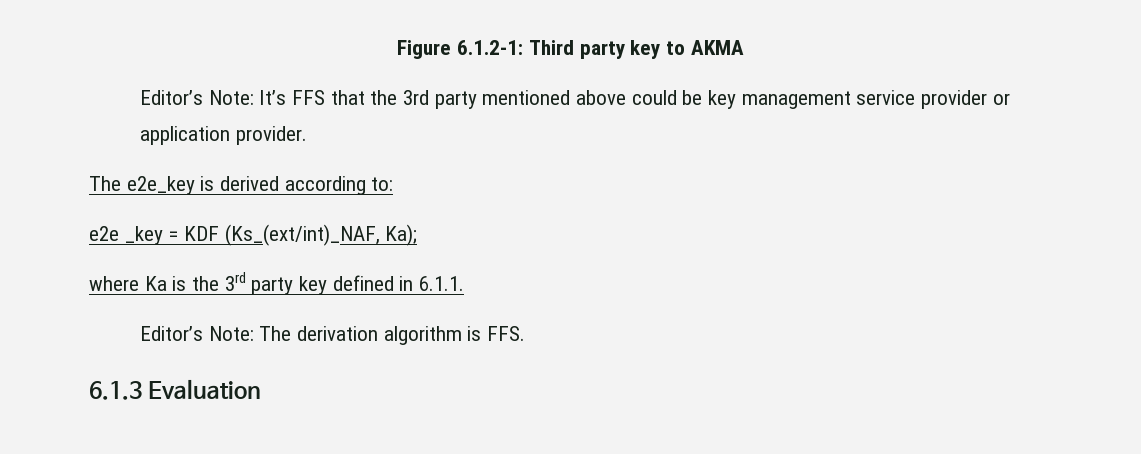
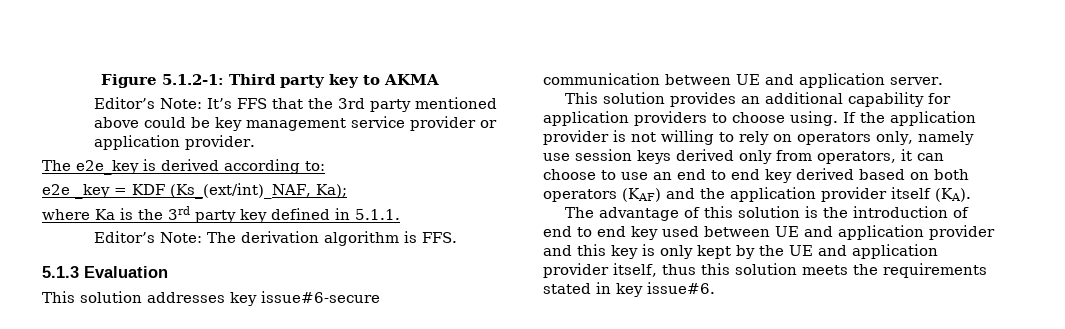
- Figure 6.1.2-1: Third party key to AKMA
+ Figure 5.1.2-1: Third party key to AKMA
- where Ka is the 3rd party key defined in 6.1.1.
+ where Ka is the 3rd party key defined in 5.1.1.
- 6.1.3 Evaluation
+ 5.1.3 Evaluation
+ This solution addresses key issue#6-secure communication between UE and application server.
+ This solution provides an additional capability for application providers to choose using. If the application provider is not willing to rely on operators only, namely use session keys derived only from operators, it can choose to use an end to end key derived based on both operators (KAF) and the application provider itself (KA).
+ The advantage of this solution is the introduction of end to end key used between UE and application provider and this key is only kept by the UE and application provider itself, thus this solution meets the requirements stated in key issue#6.

